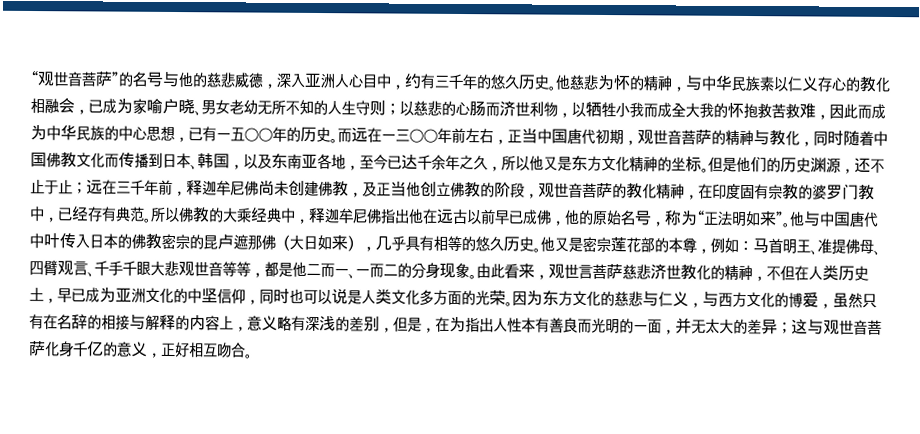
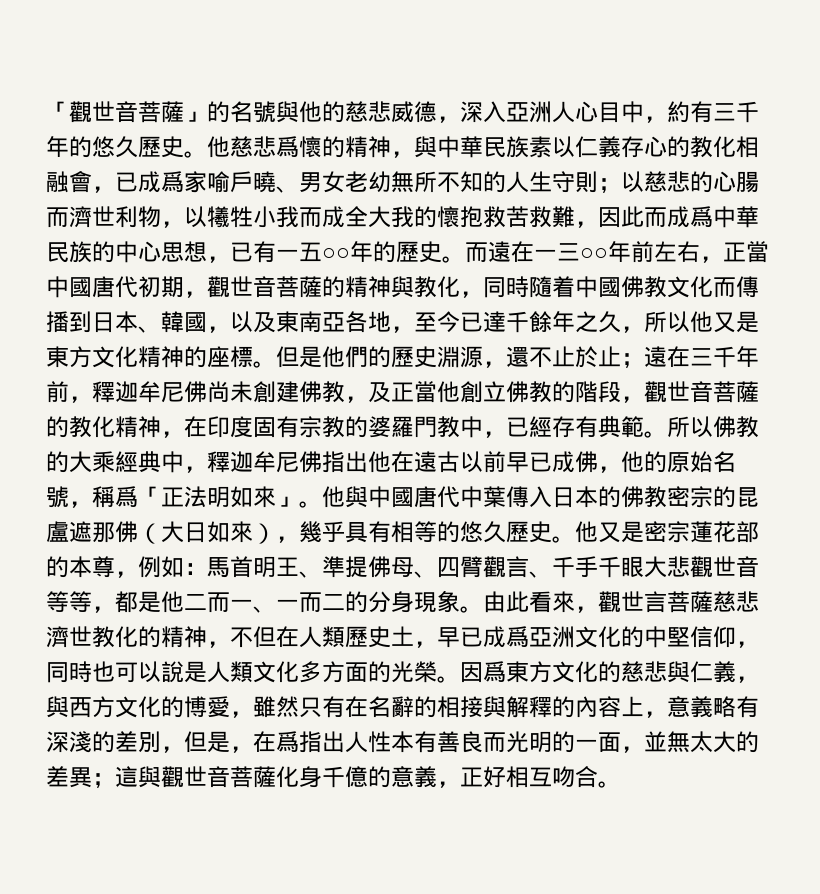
- “观世音菩萨”的名号与他的慈悲威德，深入亚洲人心目中，约有三千年的悠久历史。
+ 「觀世音菩薩」的名號與他的慈悲威德，深入亞洲人心目中，約有三千年的悠久歷史。
- 他慈悲为怀的精神，与中华民族素以仁义存心的教化相融会，已成为家喻户晓、男女老幼无所不知的人生守则；以慈悲的心肠而济世利物，以牺牲小我而成全大我的怀抱救苦救难，因此而成为中华民族的中心思想，已有一五○○年的历史。而远在一三○○年前左右，正当中国唐代初期，观世音菩萨的精神与教化，同时随着中国佛教文化而传播到日本、韩国，以及东南亚各地，至今已达千余年之久，所以他又是东方文化精神的坐标。
+ 他慈悲爲懷的精神，與中華民族素以仁義存心的教化相融會，已成爲家喻戶曉、男女老幼無所不知的人生守則；以慈悲的心腸而濟世利物，以犧牲小我而成全大我的懷抱救苦救難，因此而成爲中華民族的中心思想，已有一五○○年的歷史。而遠在一三○○年前左右，正當中國唐代初期，觀世音菩薩的精神與教化，同時隨着中國佛教文化而傳播到日本、韓國，以及東南亞各地，至今已達千餘年之久，所以他又是東方文化精神的座標。
- 但是他们的历史渊源，还不止于止；远在三千年前，释迦牟尼佛尚未创建佛教，及正当他创立佛教的阶段，观世音菩萨的教化精神，在印度固有宗教的婆罗门教中，已经存有典范。
+ 但是他們的歷史淵源，還不止於止；遠在三千年前，釋迦牟尼佛尚未創建佛教，及正當他創立佛教的階段，觀世音菩薩的教化精神，在印度固有宗教的婆羅門教中，已經存有典範。
- 所以佛教的大乘经典中，释迦牟尼佛指出他在远古以前早已成佛，他的原始名号，称为“正法明如来”。他与中国唐代中叶传入日本的佛教密宗的昆卢遮那佛（大日如来），几乎具有相等的悠久历史。
+ 所以佛教的大乘經典中，釋迦牟尼佛指出他在遠古以前早已成佛，他的原始名號，稱爲「正法明如來」。他與中國唐代中葉傳入日本的佛教密宗的昆盧遮那佛（大日如來），幾乎具有相等的悠久歷史。
- 他又是密宗莲花部的本尊，例如：马首明王、准提佛母、四臂观言、千手千眼大悲观世音等等，都是他二而一、一而二的分身现象。
+ 他又是密宗蓮花部的本尊，例如：馬首明王、準提佛母、四臂觀言、千手千眼大悲觀世音等等，都是他二而一、一而二的分身現象。
- 由此看来，观世言菩萨慈悲济世教化的精神，不但在人类历史土，早已成为亚洲文化的中坚信仰，同时也可以说是人类文化多方面的光荣。因为东方文化的慈悲与仁义，与西方文化的博爱，虽然只有在名辞的相接与解释的内容上，意义略有深浅的差别，但是，在为指出人性本有善良而光明的一面，并无太大的差异；这与观世音菩萨化身千亿的意义，正好相互吻合。
+ 由此看來，觀世言菩薩慈悲濟世教化的精神，不但在人類歷史土，早已成爲亞洲文化的中堅信仰，同時也可以說是人類文化多方面的光榮。因爲東方文化的慈悲與仁義，與西方文化的博愛，雖然只有在名辭的相接與解釋的內容上，意義略有深淺的差別，但是，在爲指出人性本有善良而光明的一面，並無太大的差異；這與觀世音菩薩化身千億的意義，正好相互吻合。

